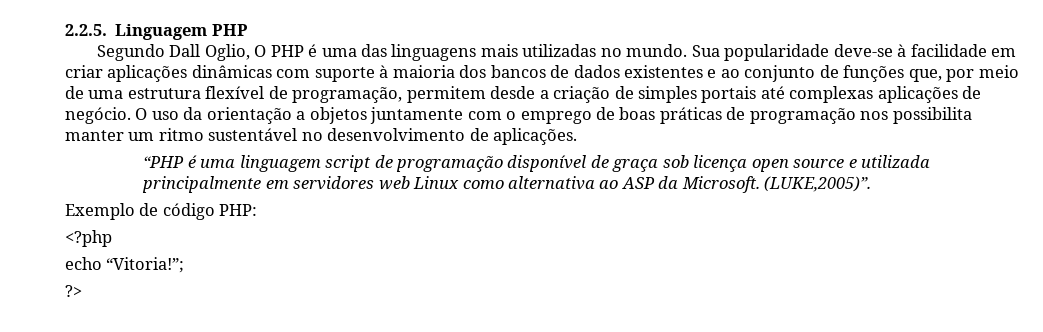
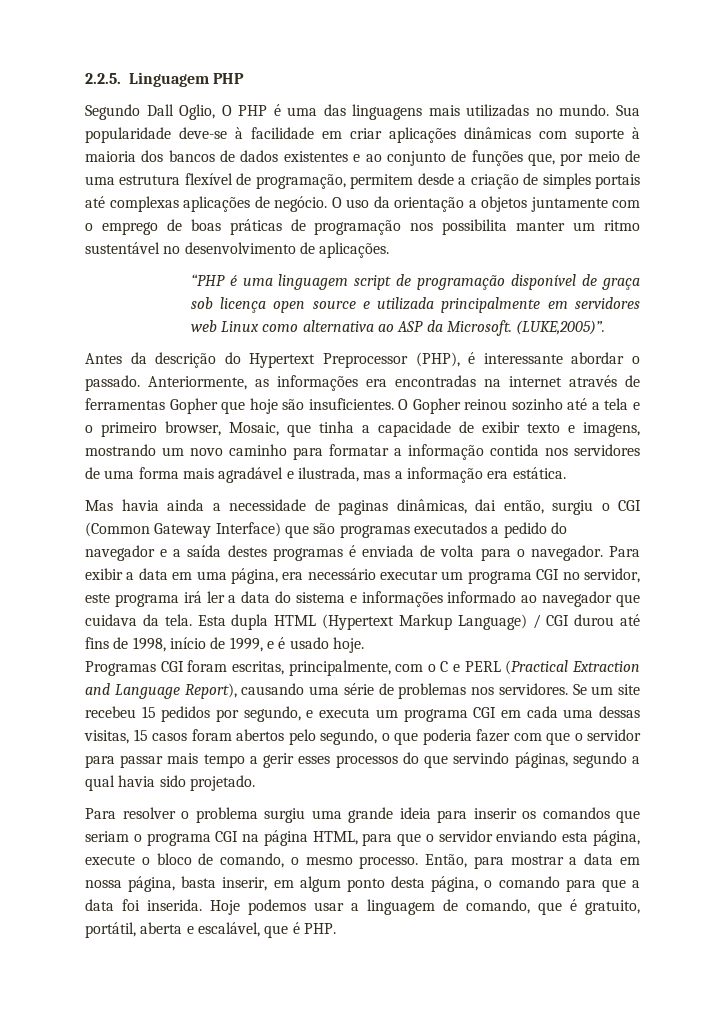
- Exemplo de código PHP:
- <?php
- echo “Vitoria!”;
- ?>
+ Antes da descrição do Hypertext Preprocessor (PHP), é interessante abordar o passado. Anteriormente, as informações era encontradas na internet através de ferramentas Gopher que hoje são insuficientes. O Gopher reinou sozinho até a tela e o primeiro browser, Mosaic, que tinha a capacidade de exibir texto e imagens, mostrando um novo caminho para formatar a informação contida nos servidores de uma forma mais agradável e ilustrada, mas a informação era estática.
+ Mas havia ainda a necessidade de paginas dinâmicas, dai então, surgiu o CGI (Common Gateway Interface) que são programas executados a pedido do navegador e a saída destes programas é enviada de volta para o navegador. Para exibir a data em uma página, era necessário executar um programa CGI no servidor, este programa irá ler a data do sistema e informações informado ao navegador que cuidava da tela. Esta dupla HTML (Hypertext Markup Language) / CGI durou até fins de 1998, início de 1999, e é usado hoje.
+ Programas CGI foram escritas, principalmente, com o C e PERL (Practical Extraction and Language Report), causando uma série de problemas nos servidores. Se um site recebeu 15 pedidos por segundo, e executa um programa CGI em cada uma dessas visitas, 15 casos foram abertos pelo segundo, o que poderia fazer com que o servidor para passar mais tempo a gerir esses processos do que servindo páginas, segundo a qual havia sido projetado.
+ Para resolver o problema surgiu uma grande ideia para inserir os comandos que seriam o programa CGI na página HTML, para que o servidor enviando esta página, execute o bloco de comando, o mesmo processo. Então, para mostrar a data em nossa página, basta inserir, em algum ponto desta página, o comando para que a data foi inserida. Hoje podemos usar a linguagem de comando, que é gratuito, portátil, aberta e escalável, que é PHP.

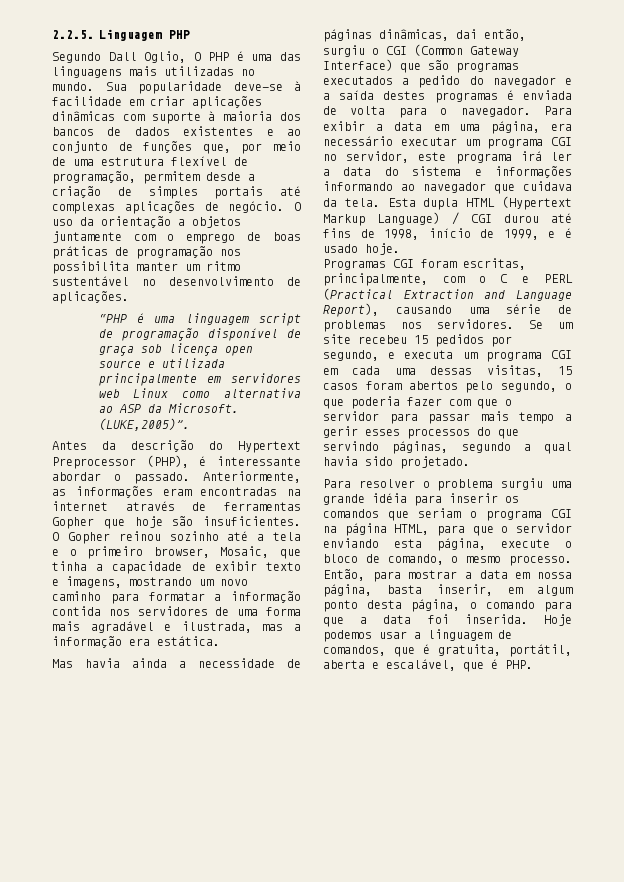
- Anteriormente, as informações era encontradas na internet através de ferramentas Gopher que hoje são insuficientes.
+ Anteriormente, as informações eram encontradas na internet através de ferramentas Gopher que hoje são insuficientes.
- Mas havia ainda a necessidade de paginas dinâmicas, dai então, surgiu o CGI (Common Gateway Interface) que são programas executados a pedido do navegador e a saída destes programas é enviada de volta para o navegador.
+ Mas havia ainda a necessidade de páginas dinâmicas, dai então, surgiu o CGI (Common Gateway Interface) que são programas executados a pedido do navegador e a saída destes programas é enviada de volta para o navegador.
- Para exibir a data em uma página, era necessário executar um programa CGI no servidor, este programa irá ler a data do sistema e informações informado ao navegador que cuidava da tela.
+ Para exibir a data em uma página, era necessário executar um programa CGI no servidor, este programa irá ler a data do sistema e informações informando ao navegador que cuidava da tela.
- Para resolver o problema surgiu uma grande ideia para inserir os comandos que seriam o programa CGI na página HTML, para que o servidor enviando esta página, execute o bloco de comando, o mesmo processo.
+ Para resolver o problema surgiu uma grande idéia para inserir os comandos que seriam o programa CGI na página HTML, para que o servidor enviando esta página, execute o bloco de comando, o mesmo processo.
- Hoje podemos usar a linguagem de comando, que é gratuito, portátil, aberta e escalável, que é PHP.
+ Hoje podemos usar a linguagem de comandos, que é gratuita, portátil, aberta e escalável, que é PHP.

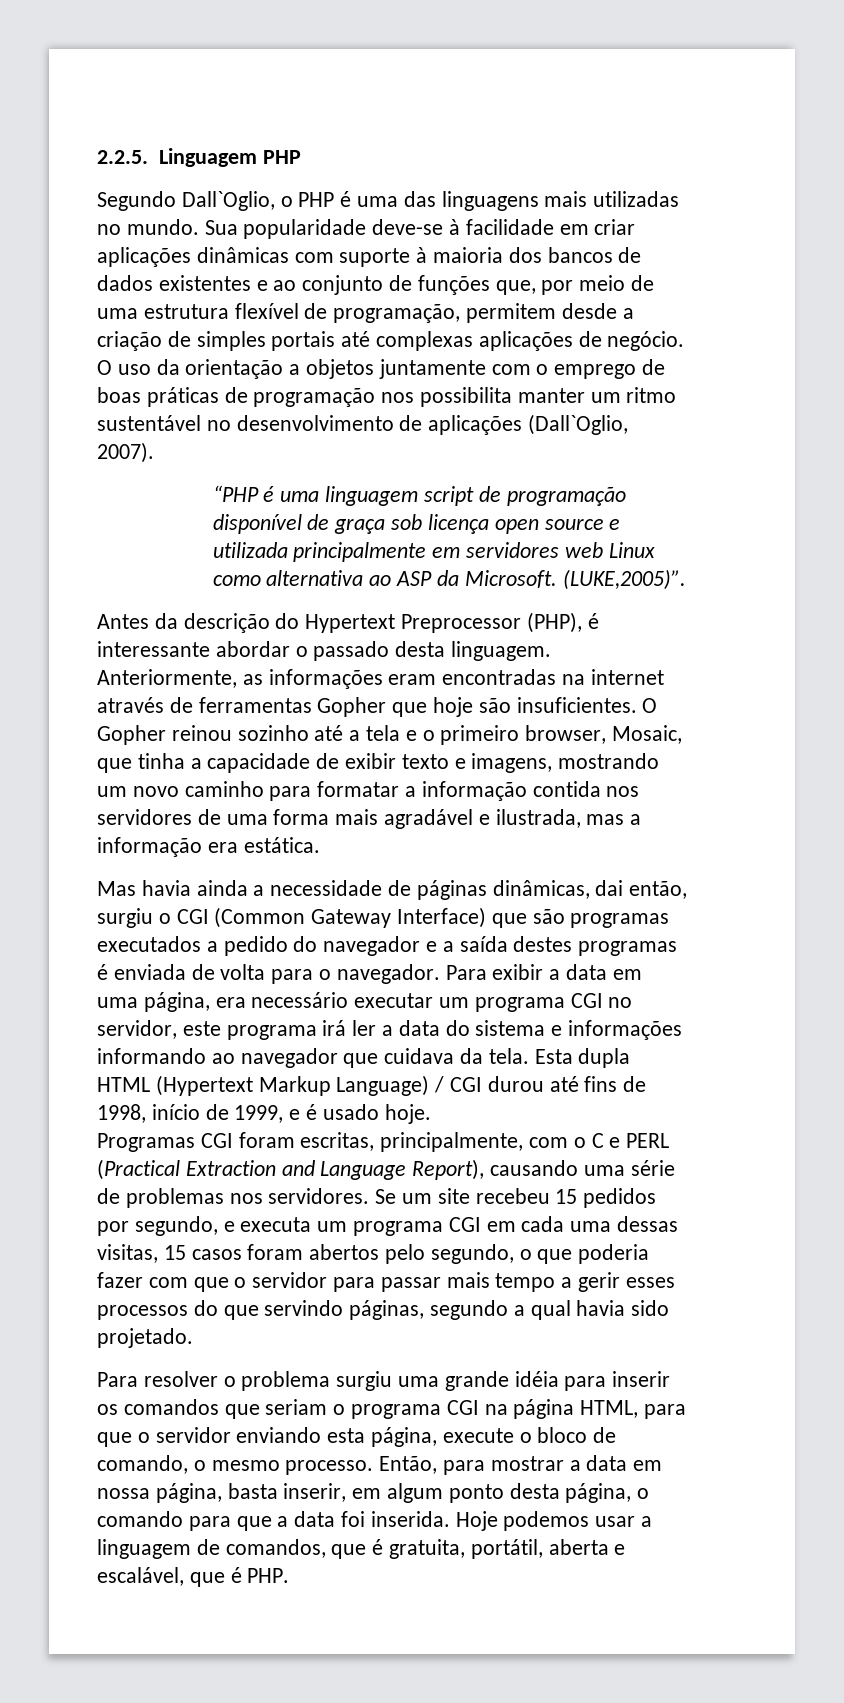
- Segundo Dall Oglio, O PHP é uma das linguagens mais utilizadas no mundo.
+ Segundo Dall`Oglio, o PHP é uma das linguagens mais utilizadas no mundo.
- O uso da orientação a objetos juntamente com o emprego de boas práticas de programação nos possibilita manter um ritmo sustentável no desenvolvimento de aplicações.
+ O uso da orientação a objetos juntamente com o emprego de boas práticas de programação nos possibilita manter um ritmo sustentável no desenvolvimento de aplicações (Dall`Oglio, 2007).
- Antes da descrição do Hypertext Preprocessor (PHP), é interessante abordar o passado.
+ Antes da descrição do Hypertext Preprocessor (PHP), é interessante abordar o passado desta linguagem.

